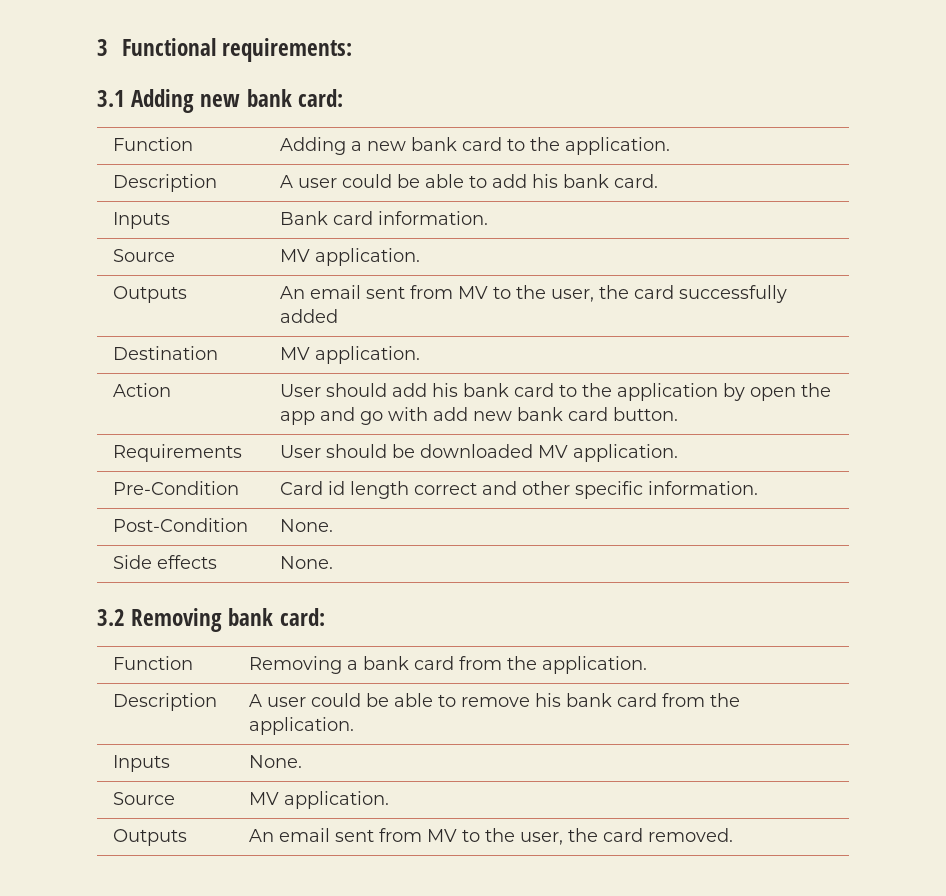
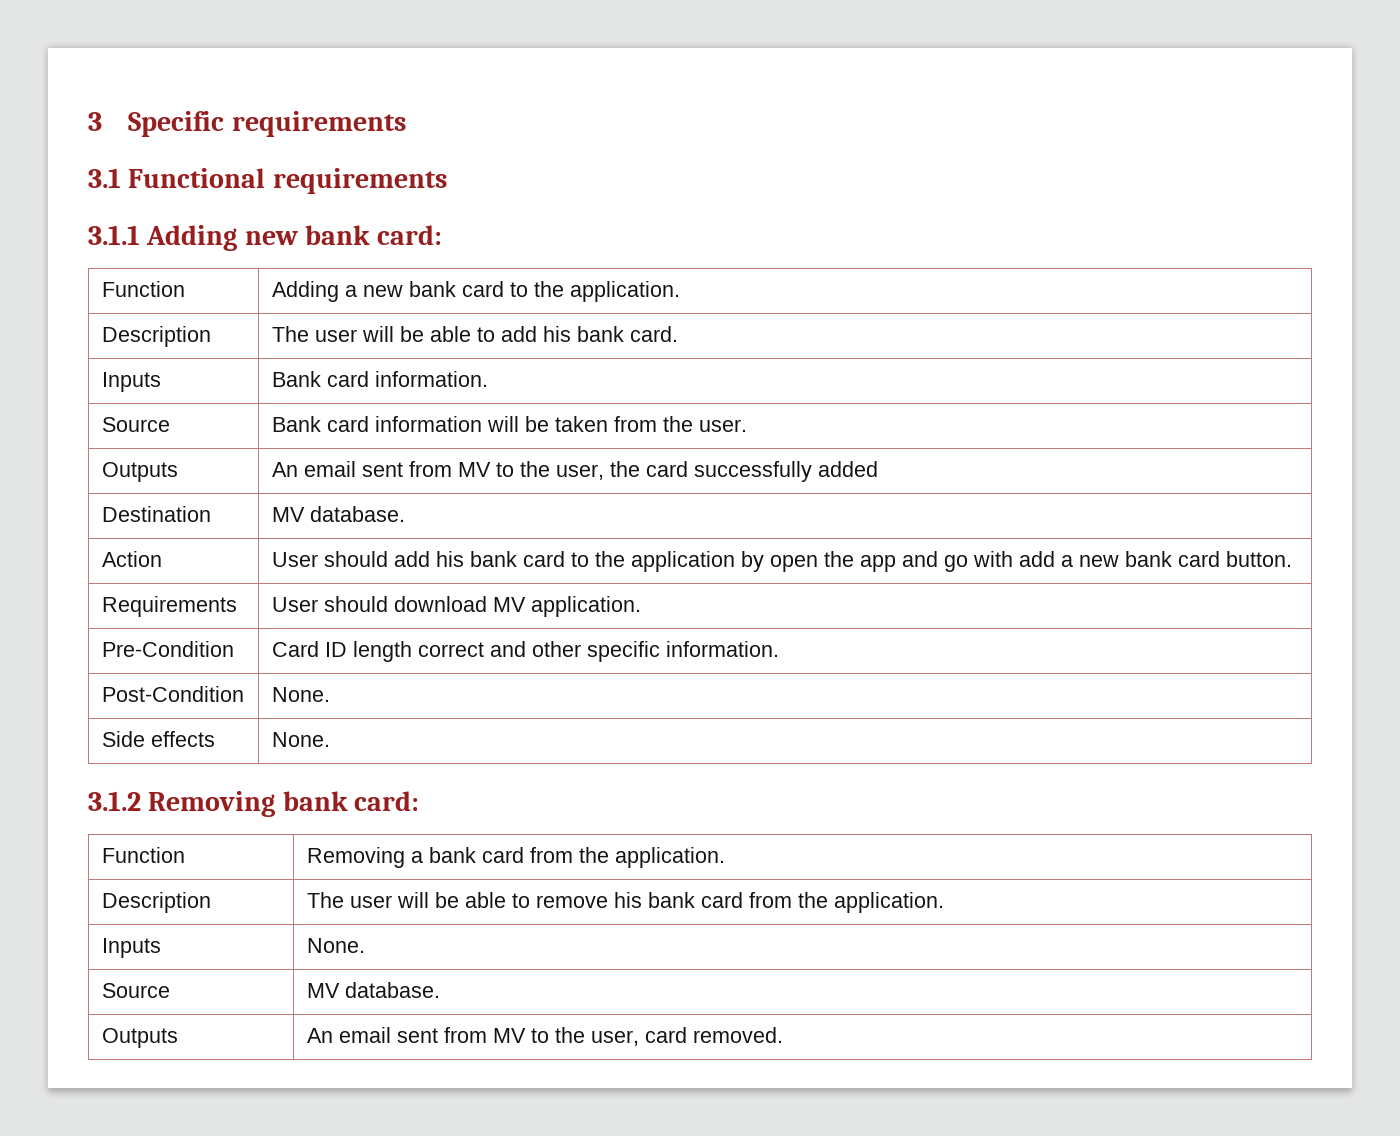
- 3 Functional requirements:
+ 3 Specific requirements
- 3.1 Adding new bank card:
+ 3.1 Functional requirements
+ 3.1.1 Adding new bank card:
- Description | A user could be able to add his bank card.
+ Description | The user will be able to add his bank card.
  Inputs | Bank card information.
- Source | MV application.
+ Source | Bank card information will be taken from the user.
- Destination | MV application.
+ Destination | MV database.
- Action | User should add his bank card to the application by open the app and go with add new bank card button.
+ Action | User should add his bank card to the application by open the app and go with add a new bank card button.
- Requirements | User should be downloaded MV application.
+ Requirements | User should download MV application.
- Pre-Condition | Card id length correct and other specific information.
+ Pre-Condition | Card ID length correct and other specific information.
- 3.2 Removing bank card:
+ 3.1.2 Removing bank card:
- Description | A user could be able to remove his bank card from the application.
+ Description | The user will be able to remove his bank card from the application.
  Inputs | None.
- Source | MV application.
- Outputs | An email sent from MV to the user, the card removed.
+ Source | MV database.
+ Outputs | An email sent from MV to the user, card removed.

